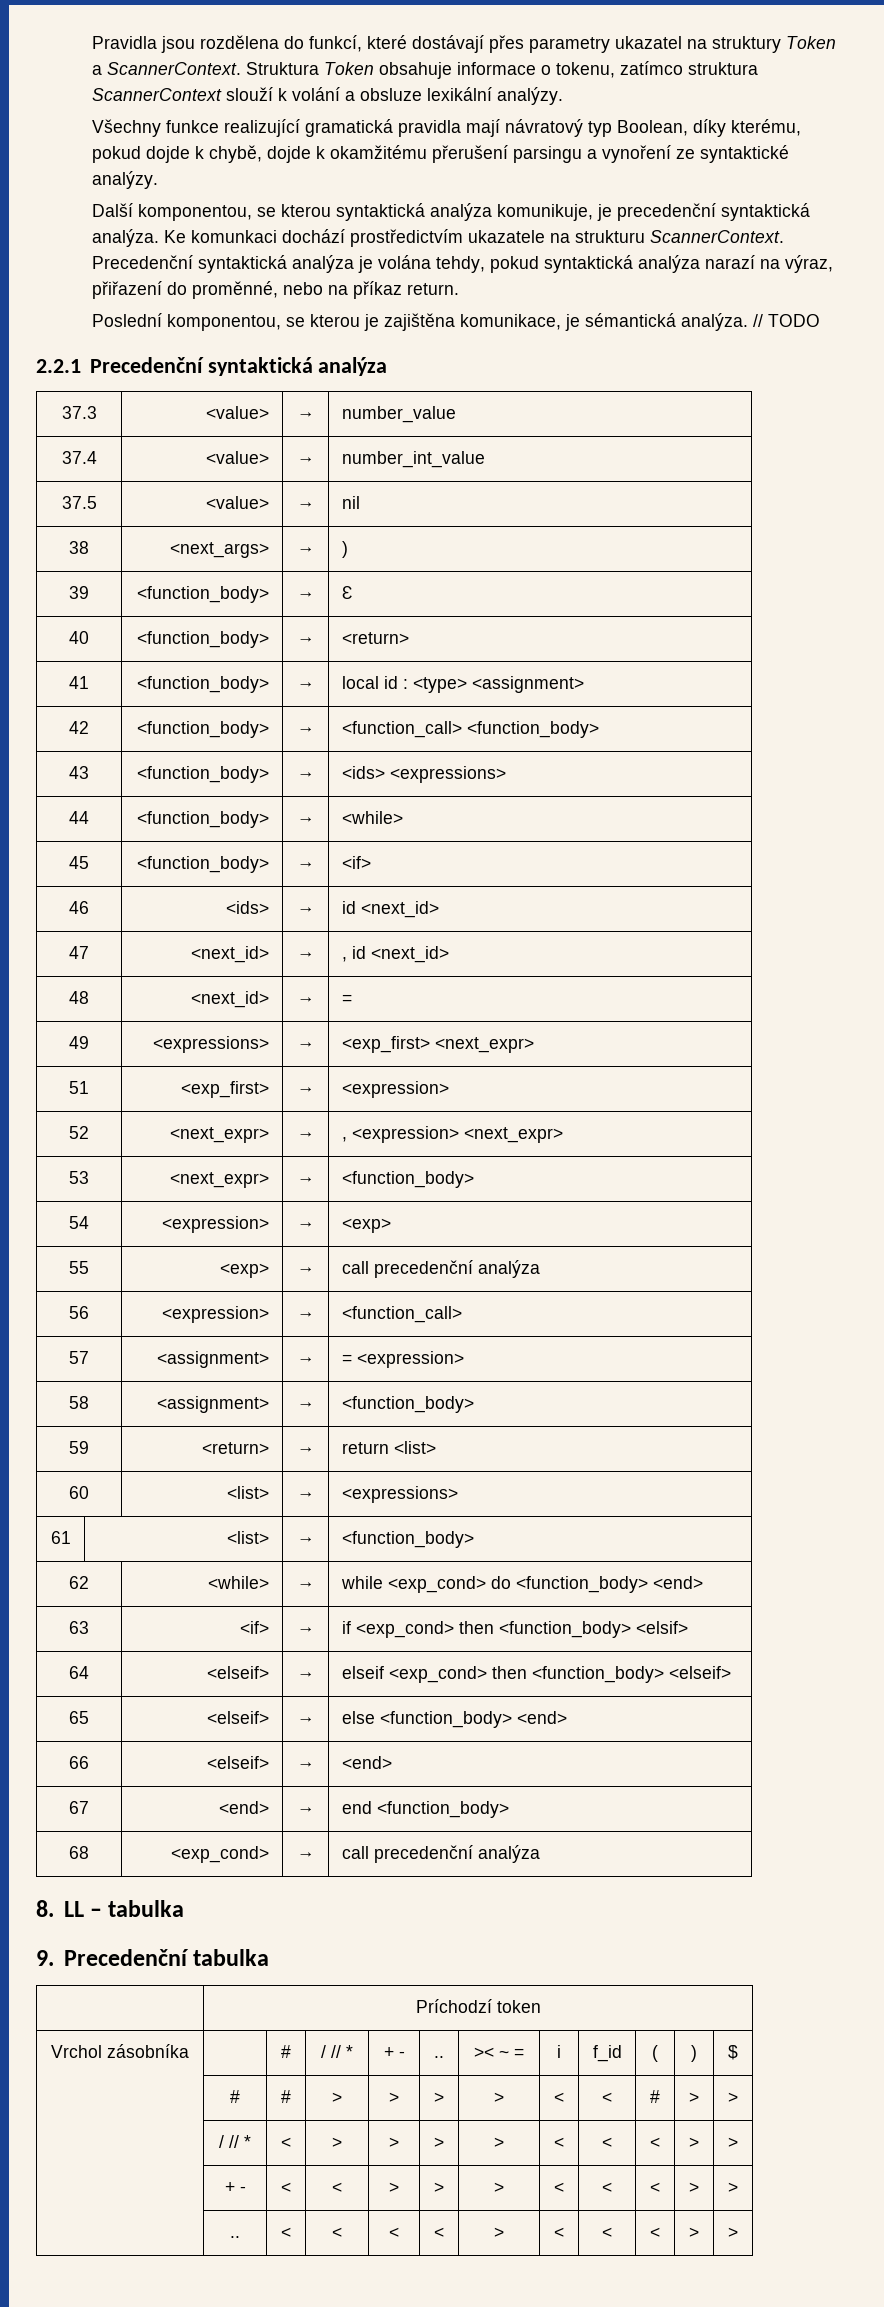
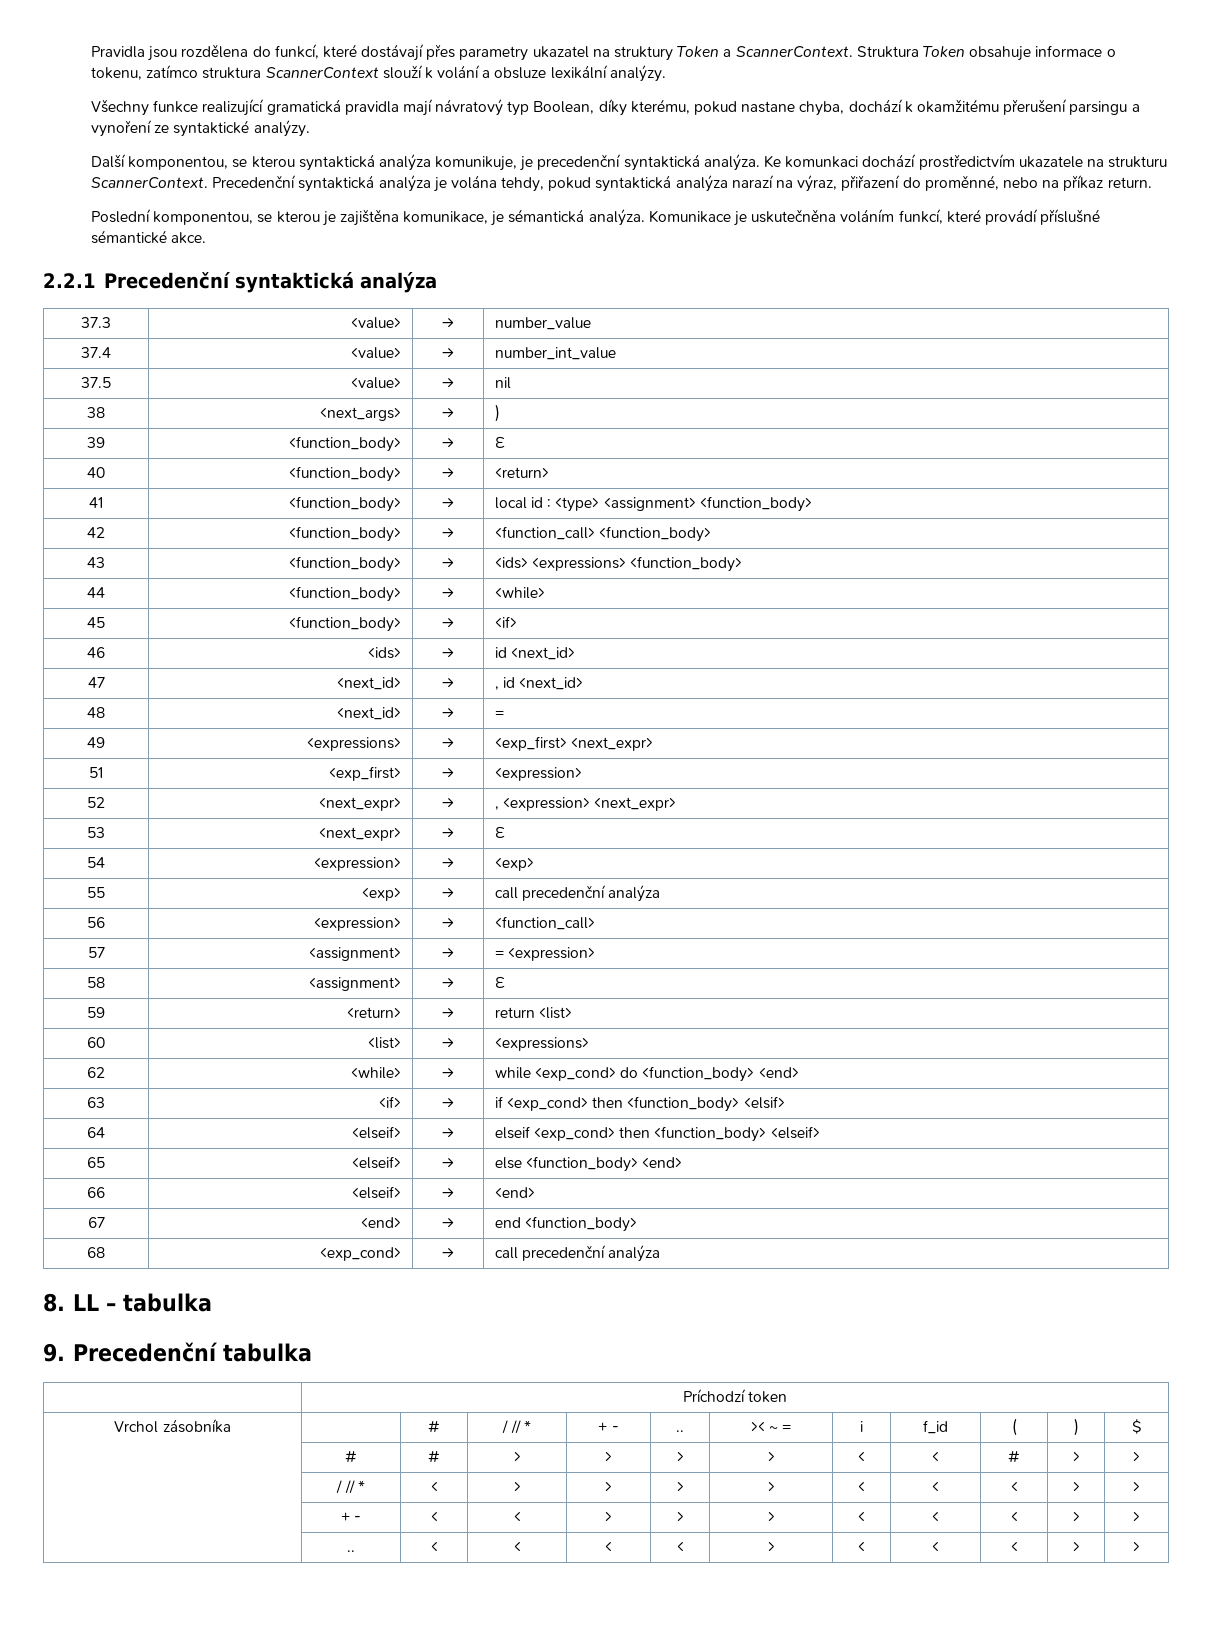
- Všechny funkce realizující gramatická pravidla mají návratový typ Boolean, díky kterému, pokud dojde k chybě, dojde k okamžitému přerušení parsingu a vynoření ze syntaktické analýzy.
+ Všechny funkce realizující gramatická pravidla mají návratový typ Boolean, díky kterému, pokud nastane chyba, dochází k okamžitému přerušení parsingu a vynoření ze syntaktické analýzy.
- // TODO
+ Komunikace je uskutečněna voláním funkcí, které provádí příslušné sémantické akce.
- 41 | <function_body> | → | local id : <type> <assignment>
+ 41 | <function_body> | → | local id : <type> <assignment> <function_body>
- 43 | <function_body> | → | <ids> <expressions>
+ 43 | <function_body> | → | <ids> <expressions> <function_body>
- 53 | <next_expr> | → | <function_body>
+ 53 | <next_expr> | → | Ԑ
- 58 | <assignment> | → | <function_body>
+ 58 | <assignment> | → | Ԑ
- 61 | <list> | → | <function_body>

